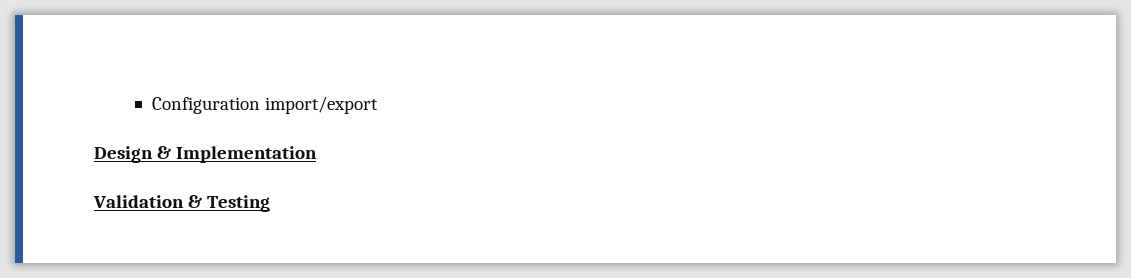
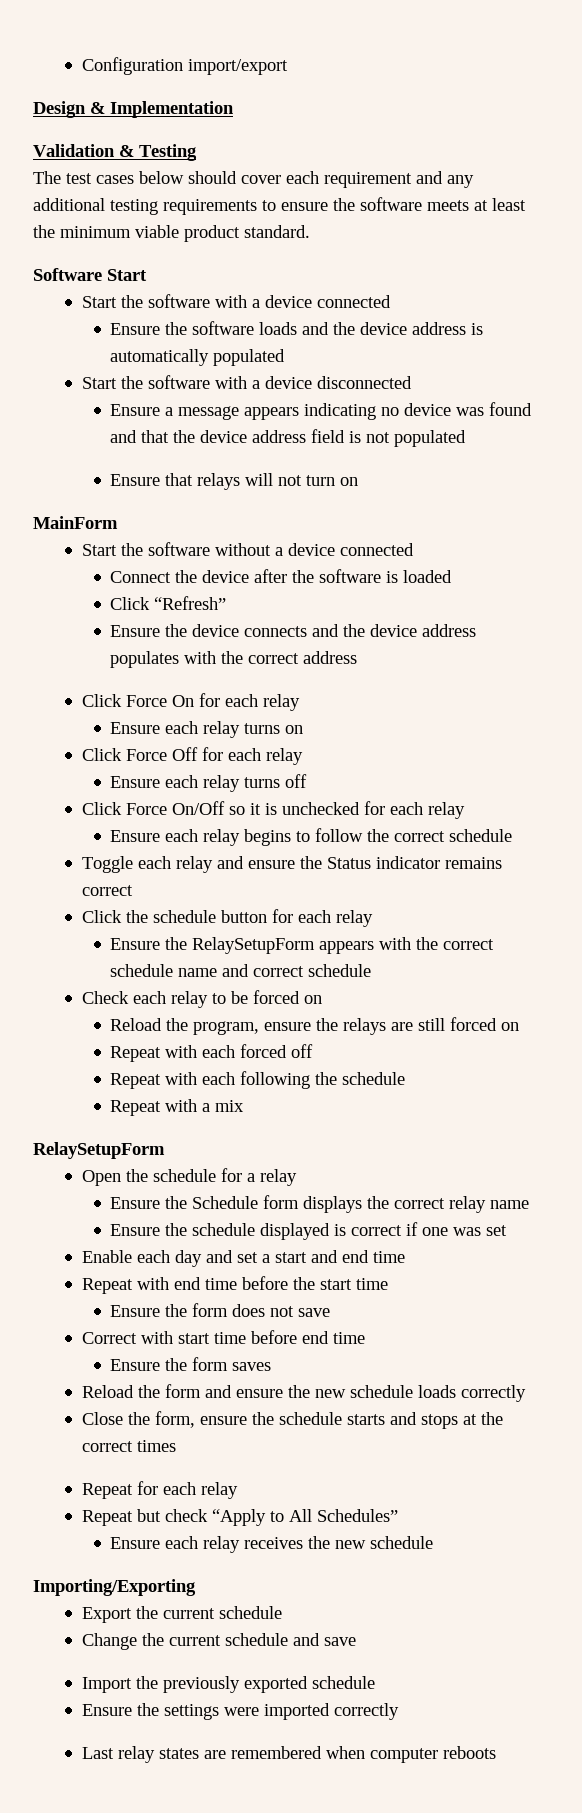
+ The test cases below should cover each requirement and any additional testing requirements to ensure the software meets at least the minimum viable product standard.
+ Software Start
+ Start the software with a device connected
+ Ensure the software loads and the device address is automatically populated
+ Start the software with a device disconnected
+ Ensure a message appears indicating no device was found and that the device address field is not populated
+ Ensure that relays will not turn on
+ MainForm
+ Start the software without a device connected
+ Connect the device after the software is loaded
+ Click “Refresh”
+ Ensure the device connects and the device address populates with the correct address
+ Click Force On for each relay
+ Ensure each relay turns on
+ Click Force Off for each relay
+ Ensure each relay turns off
+ Click Force On/Off so it is unchecked for each relay
+ Ensure each relay begins to follow the correct schedule
+ Toggle each relay and ensure the Status indicator remains correct
+ Click the schedule button for each relay
+ Ensure the RelaySetupForm appears with the correct schedule name and correct schedule
+ Check each relay to be forced on
+ Reload the program, ensure the relays are still forced on
+ Repeat with each forced off
+ Repeat with each following the schedule
+ Repeat with a mix
+ RelaySetupForm
+ Open the schedule for a relay
+ Ensure the Schedule form displays the correct relay name
+ Ensure the schedule displayed is correct if one was set
+ Enable each day and set a start and end time
+ Repeat with end time before the start time
+ Ensure the form does not save
+ Correct with start time before end time
+ Ensure the form saves
+ Reload the form and ensure the new schedule loads correctly
+ Close the form, ensure the schedule starts and stops at the correct times
+ Repeat for each relay
+ Repeat but check “Apply to All Schedules”
+ Ensure each relay receives the new schedule
+ Importing/Exporting
+ Export the current schedule
+ Change the current schedule and save
+ Import the previously exported schedule
+ Ensure the settings were imported correctly
+ Last relay states are remembered when computer reboots

